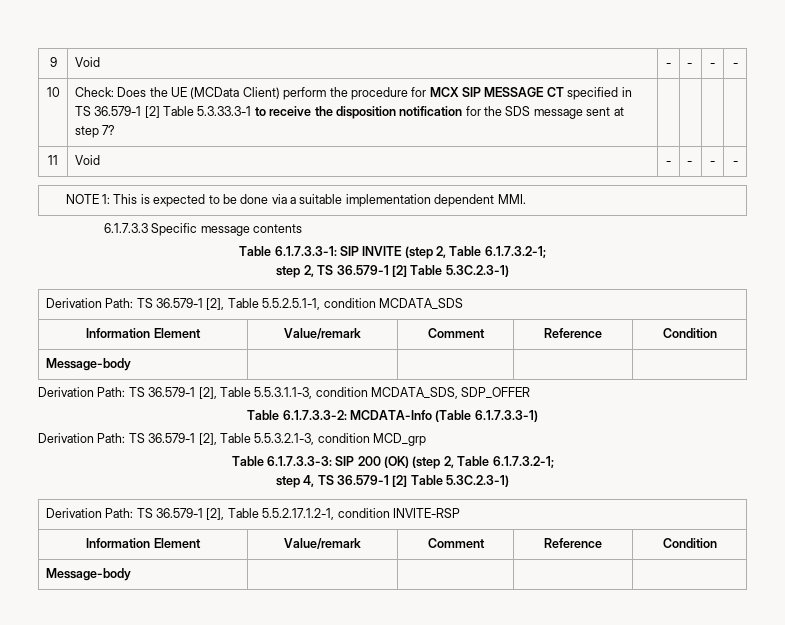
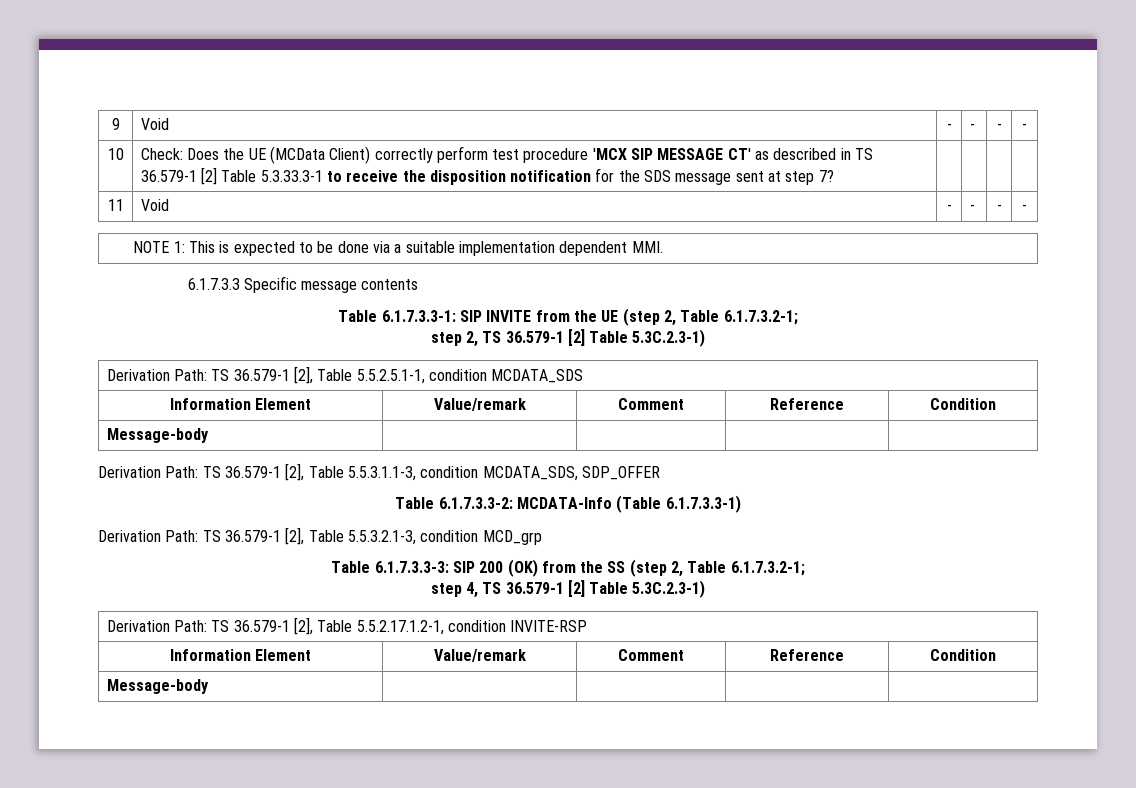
- 10 | Check: Does the UE (MCData Client) perform the procedure for MCX SIP MESSAGE CT specified in TS 36.579-1 [2] Table 5.3.33.3-1 to receive the disposition notification for the SDS message sent at step 7? | | | |
+ 10 | Check: Does the UE (MCData Client) correctly perform test procedure 'MCX SIP MESSAGE CT' as described in TS 36.579-1 [2] Table 5.3.33.3-1 to receive the disposition notification for the SDS message sent at step 7? | | | |
- Table 6.1.7.3.3-1: SIP INVITE (step 2, Table 6.1.7.3.2-1;
+ Table 6.1.7.3.3-1: SIP INVITE from the UE (step 2, Table 6.1.7.3.2-1;
- Table 6.1.7.3.3-3: SIP 200 (OK) (step 2, Table 6.1.7.3.2-1;
+ Table 6.1.7.3.3-3: SIP 200 (OK) from the SS (step 2, Table 6.1.7.3.2-1;

